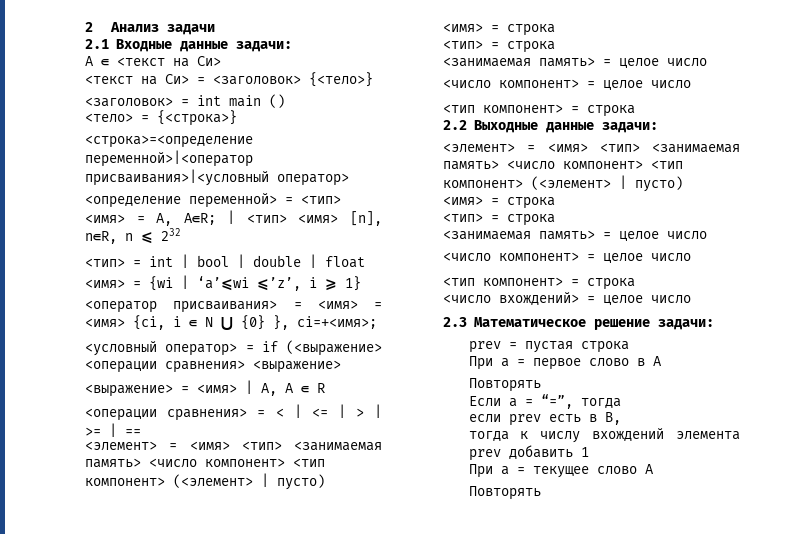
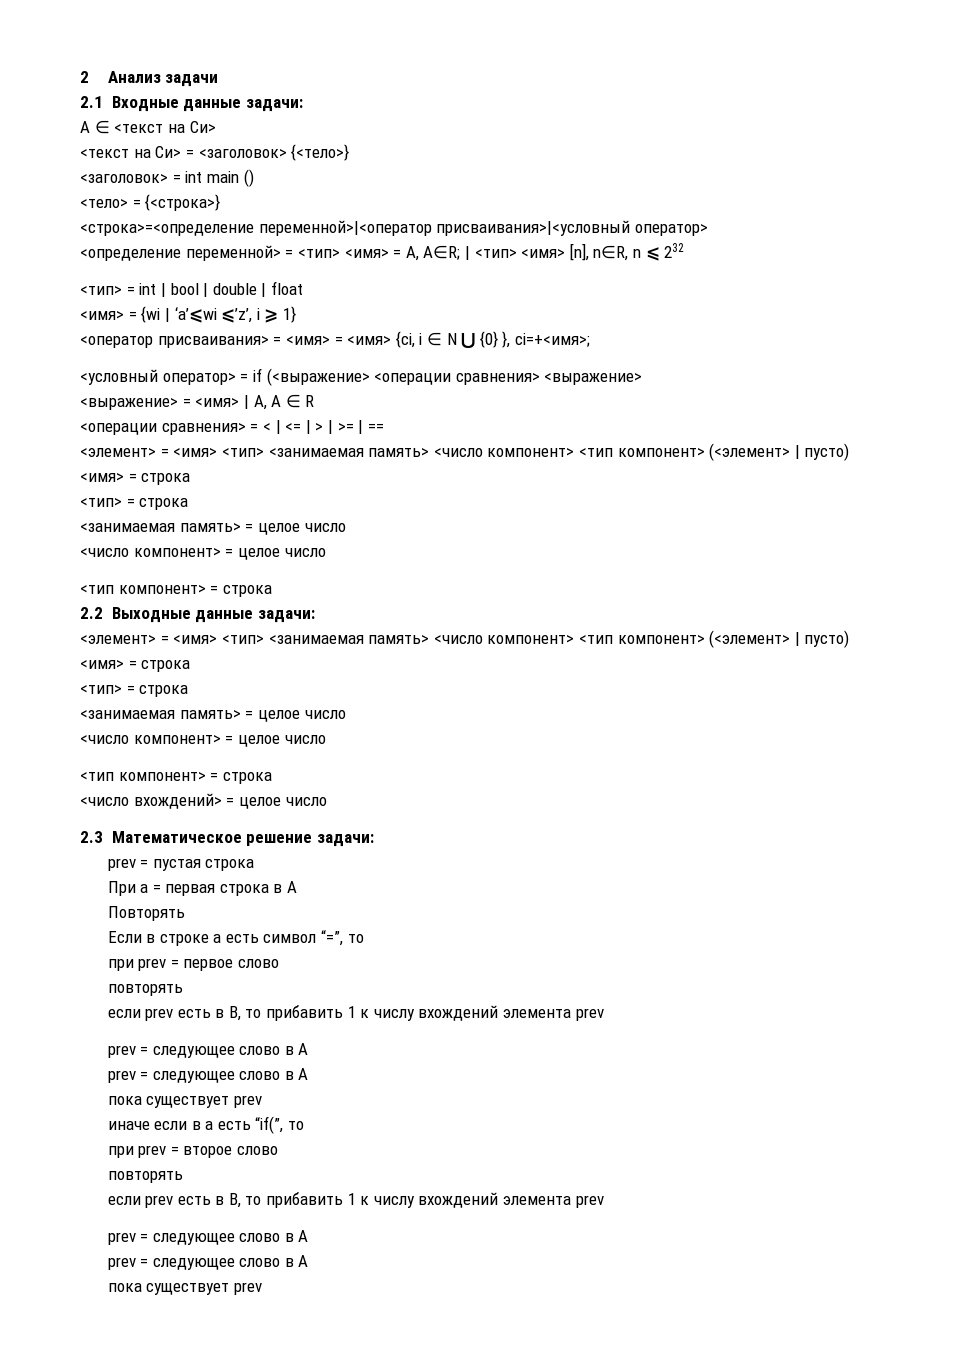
- При a = первое слово в A
+ При a = первая строка в A
- Если a = “=”, тогда
- если prev есть в B,
- тогда к числу вхождений элемента prev добавить 1
- При a = текущее слово A
- Повторять
+ Если в строке а есть символ “=”, то
+ при prev = первое слово
+ повторять
+ если prev есть в B, то прибавить 1 к числу вхождений элемента prev
+ prev = следующее слово в A
+ prev = следующее слово в А
+ пока существует prev
+ иначе если в a есть “if(”, то
+ при prev = второе слово
+ повторять
+ если prev есть в B, то прибавить 1 к числу вхождений элемента prev
+ prev = следующее слово в A
+ prev = следующее слово в А
+ пока существует prev

